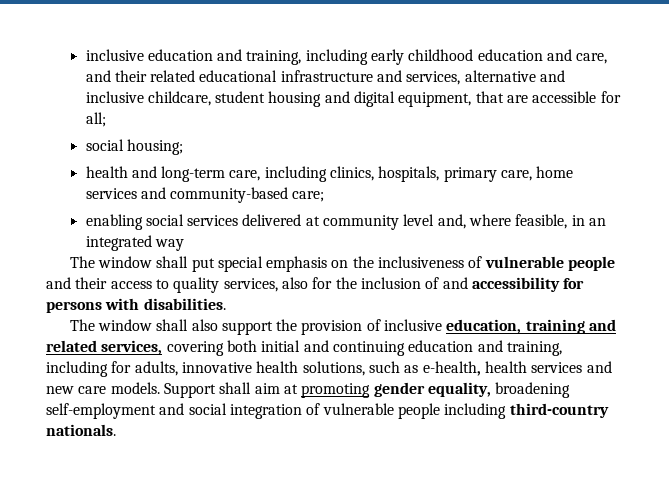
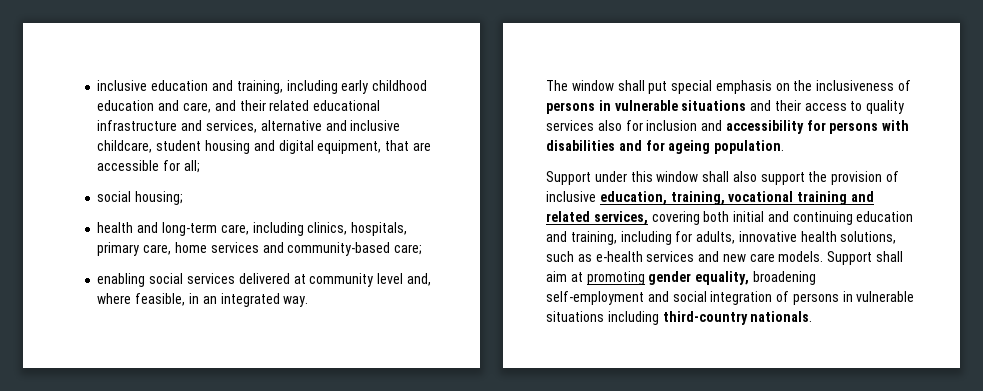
- enabling social services delivered at community level and, where feasible, in an integrated way
+ enabling social services delivered at community level and, where feasible, in an integrated way.
- The window shall put special emphasis on the inclusiveness of vulnerable people and their access to quality services, also for the inclusion of and accessibility for persons with disabilities.
- The window shall also support the provision of inclusive education, training and related services, covering both initial and continuing education and training, including for adults, innovative health solutions, such as e-health, health services and new care models.
+ The window shall put special emphasis on the inclusiveness of persons in vulnerable situations and their access to quality services also for inclusion and accessibility for persons with disabilities and for ageing population.
+ Support under this window shall also support the provision of inclusive education, training, vocational training and related services, covering both initial and continuing education and training, including for adults, innovative health solutions, such as e-health services and new care models.
- Support shall aim at promoting gender equality, broadening self-employment and social integration of vulnerable people including third-country nationals.
+ Support shall aim at promoting gender equality, broadening self-employment and social integration of persons in vulnerable situations including third-country nationals.

